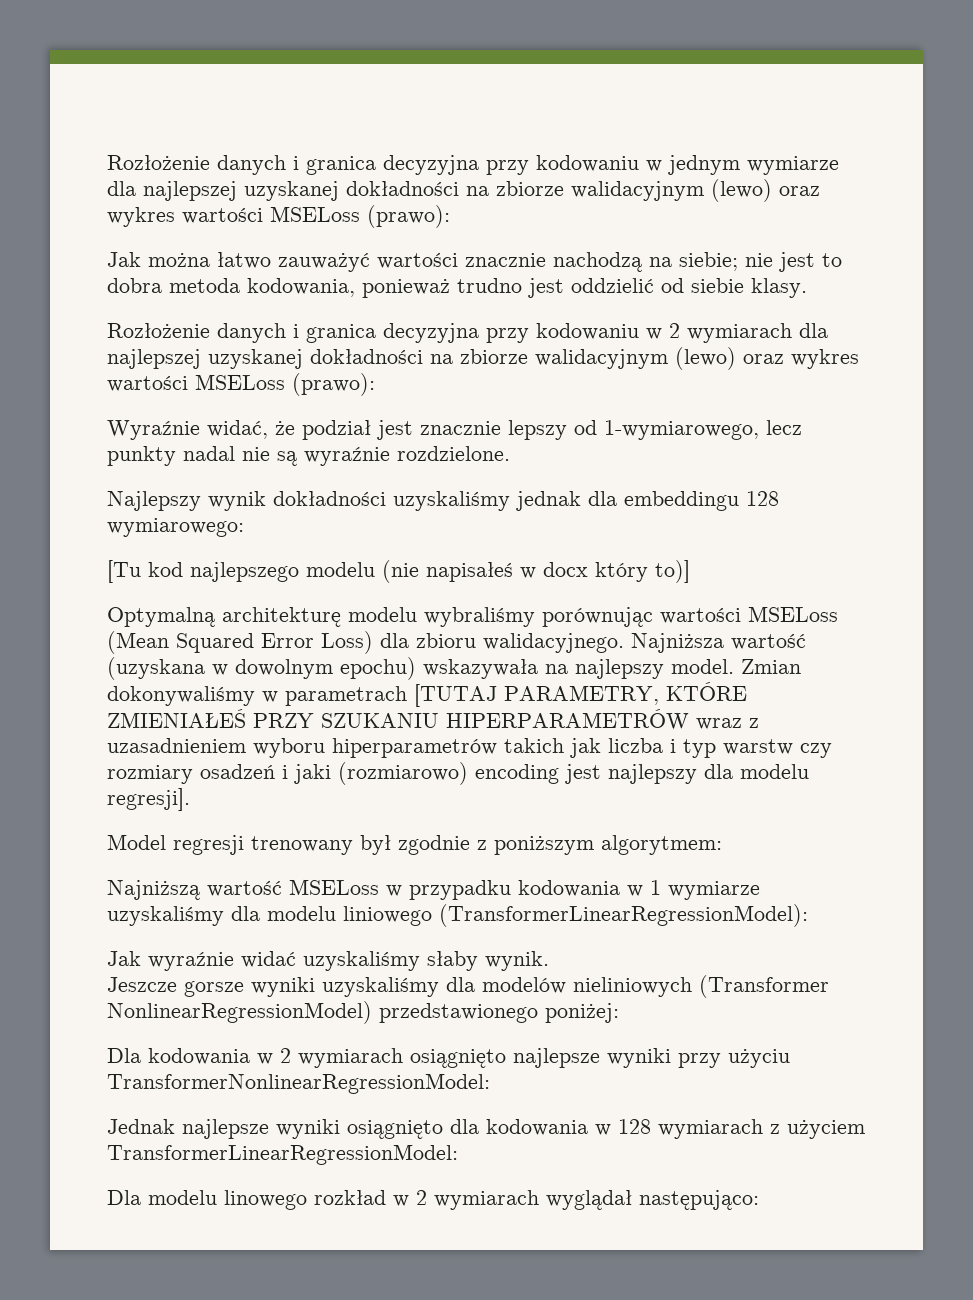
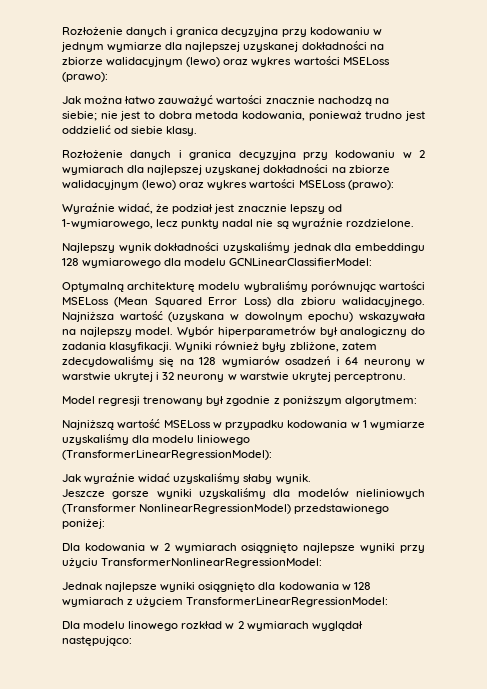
- Najlepszy wynik dokładności uzyskaliśmy jednak dla embeddingu 128 wymiarowego:
- [Tu kod najlepszego modelu (nie napisałeś w docx który to)]
+ Najlepszy wynik dokładności uzyskaliśmy jednak dla embeddingu 128 wymiarowego dla modelu GCNLinearClassifierModel:
- Zmian dokonywaliśmy w parametrach [TUTAJ PARAMETRY, KTÓRE ZMIENIAŁEŚ PRZY SZUKANIU HIPERPARAMETRÓW wraz z uzasadnieniem wyboru hiperparametrów takich jak liczba i typ warstw czy rozmiary osadzeń i jaki (rozmiarowo) encoding jest najlepszy dla modelu regresji].
+ Wybór hiperparametrów był analogiczny do zadania klasyfikacji. Wyniki również były zbliżone, zatem zdecydowaliśmy się na 128 wymiarów osadzeń i 64 neurony w warstwie ukrytej i 32 neurony w warstwie ukrytej perceptronu.

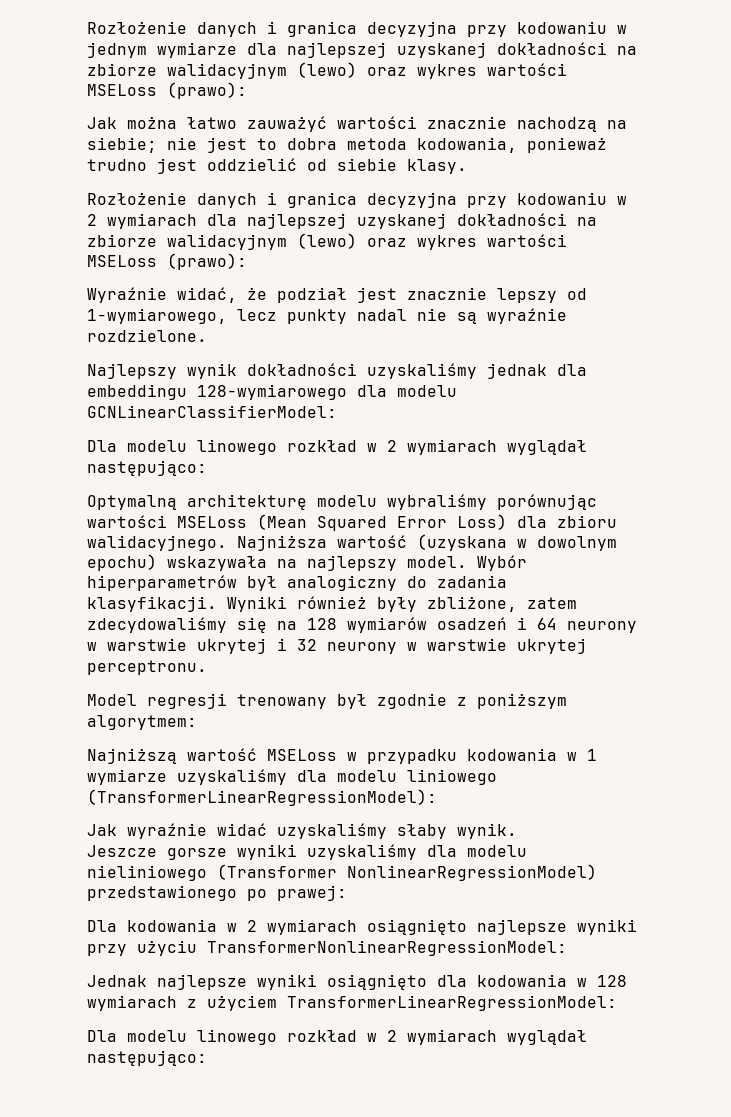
- Najlepszy wynik dokładności uzyskaliśmy jednak dla embeddingu 128 wymiarowego dla modelu GCNLinearClassifierModel:
+ Najlepszy wynik dokładności uzyskaliśmy jednak dla embeddingu 128-wymiarowego dla modelu GCNLinearClassifierModel:
+ Dla modelu linowego rozkład w 2 wymiarach wyglądał następująco:
- Jeszcze gorsze wyniki uzyskaliśmy dla modelów nieliniowych (Transformer NonlinearRegressionModel) przedstawionego poniżej:
+ Jeszcze gorsze wyniki uzyskaliśmy dla modelu nieliniowego (Transformer NonlinearRegressionModel) przedstawionego po prawej:

